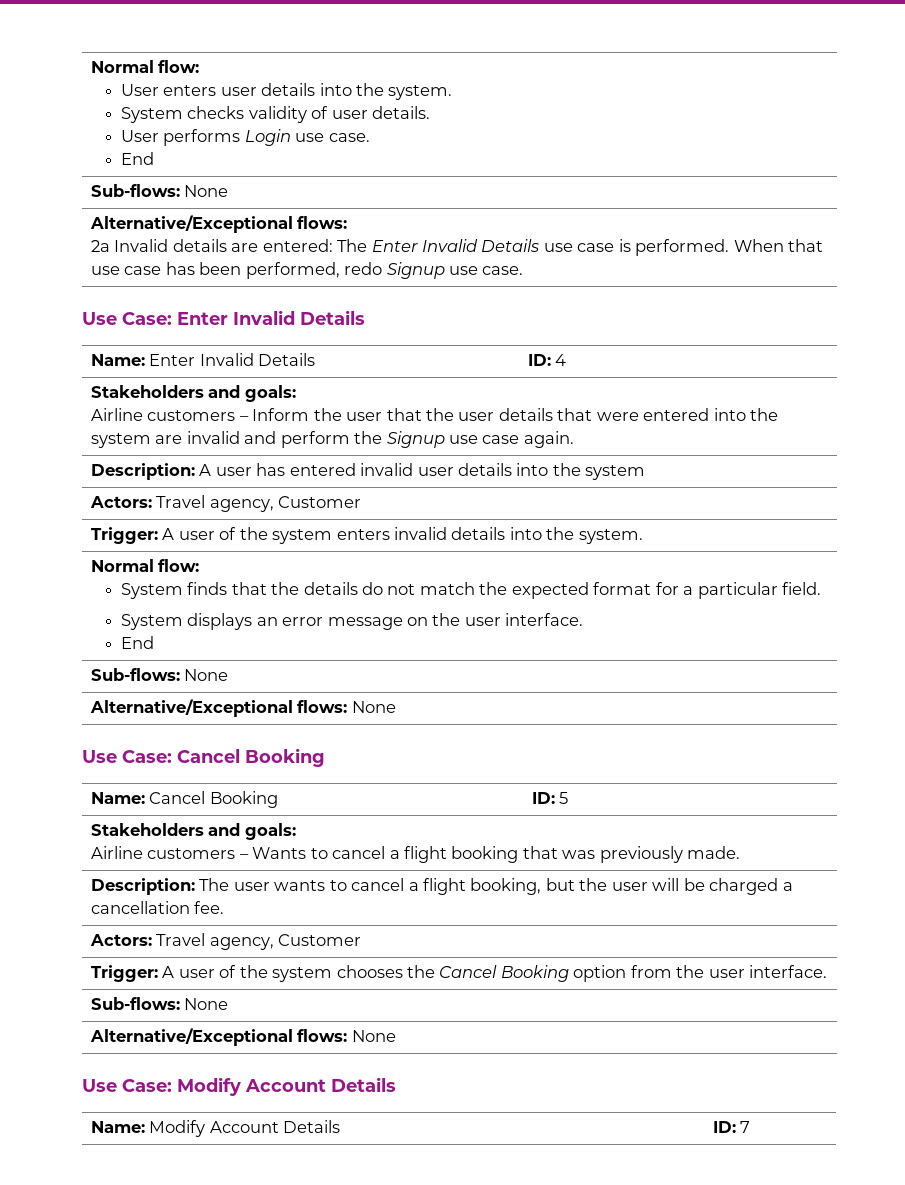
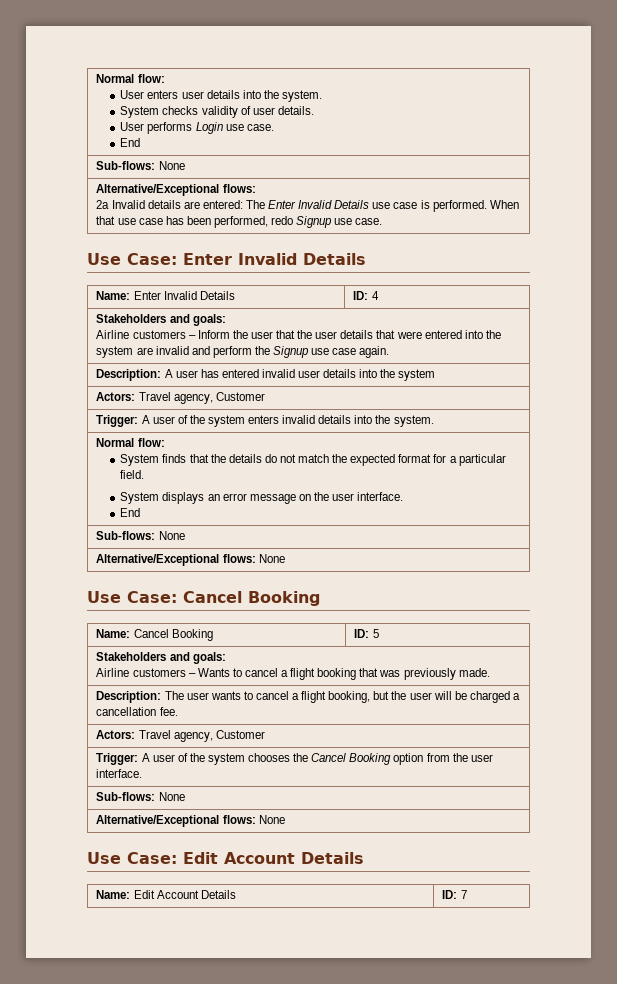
- Use Case: Modify Account Details
+ Use Case: Edit Account Details
- Name: Modify Account Details | ID: 7
+ Name: Edit Account Details | ID: 7

